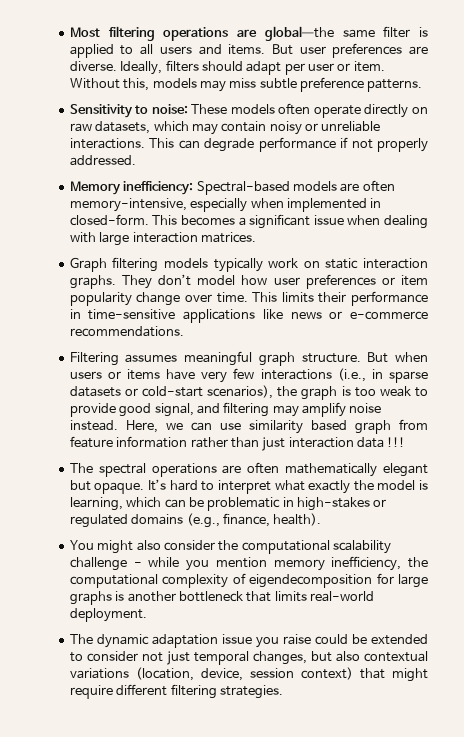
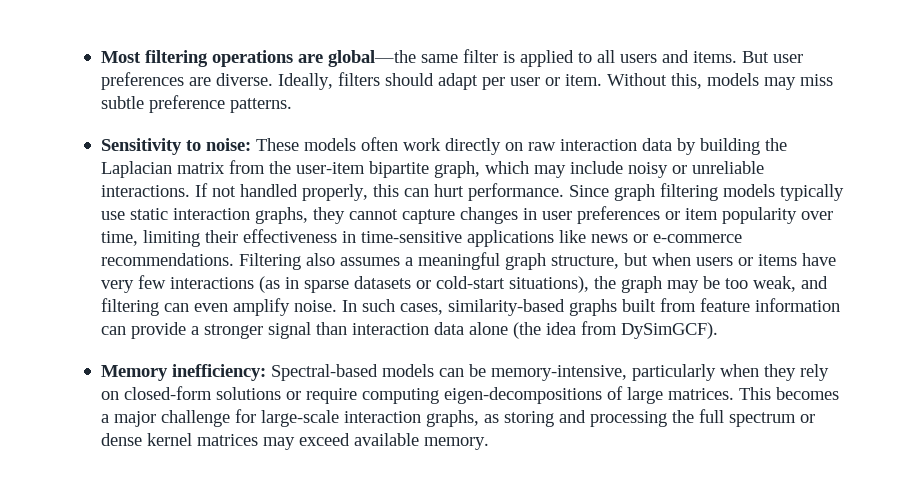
- Sensitivity to noise: These models often operate directly on raw datasets, which may contain noisy or unreliable interactions.
+ Sensitivity to noise: These models often work directly on raw interaction data by building the Laplacian matrix from the user-item bipartite graph, which may include noisy or unreliable interactions.
- This can degrade performance if not properly addressed.
- Memory inefficiency: Spectral-based models are often memory-intensive, especially when implemented in closed-form. This becomes a significant issue when dealing with large interaction matrices.
- Graph filtering models typically work on static interaction graphs. They don’t model how user preferences or item popularity change over time. This limits their performance in time-sensitive applications like news or e-commerce recommendations.
- Filtering assumes meaningful graph structure. But when users or items have very few interactions (i.e., in sparse datasets or cold-start scenarios), the graph is too weak to provide good signal, and filtering may amplify noise instead. Here, we can use similarity based graph from feature information rather than just interaction data !!!
- The spectral operations are often mathematically elegant but opaque. It’s hard to interpret what exactly the model is learning, which can be problematic in high-stakes or regulated domains (e.g., finance, health).
- You might also consider the computational scalability challenge - while you mention memory inefficiency, the computational complexity of eigendecomposition for large graphs is another bottleneck that limits real-world deployment.
- The dynamic adaptation issue you raise could be extended to consider not just temporal changes, but also contextual variations (location, device, session context) that might require different filtering strategies.
+ If not handled properly, this can hurt performance. Since graph filtering models typically use static interaction graphs, they cannot capture changes in user preferences or item popularity over time, limiting their effectiveness in time-sensitive applications like news or e-commerce recommendations. Filtering also assumes a meaningful graph structure, but when users or items have very few interactions (as in sparse datasets or cold-start situations), the graph may be too weak, and filtering can even amplify noise. In such cases, similarity-based graphs built from feature information can provide a stronger signal than interaction data alone (the idea from DySimGCF).
+ Memory inefficiency: Spectral-based models can be memory-intensive, particularly when they rely on closed-form solutions or require computing eigen-decompositions of large matrices. This becomes a major challenge for large-scale interaction graphs, as storing and processing the full spectrum or dense kernel matrices may exceed available memory.

